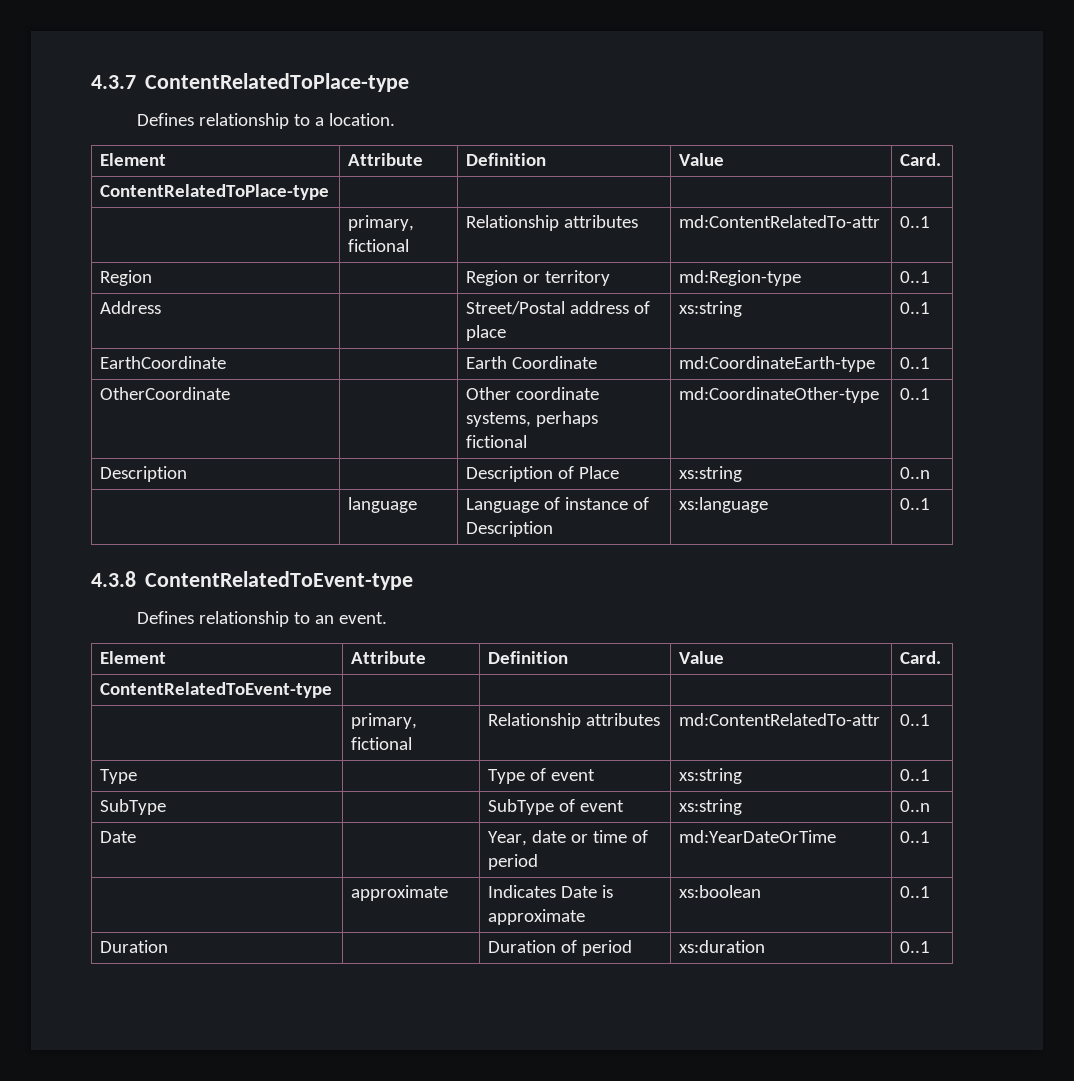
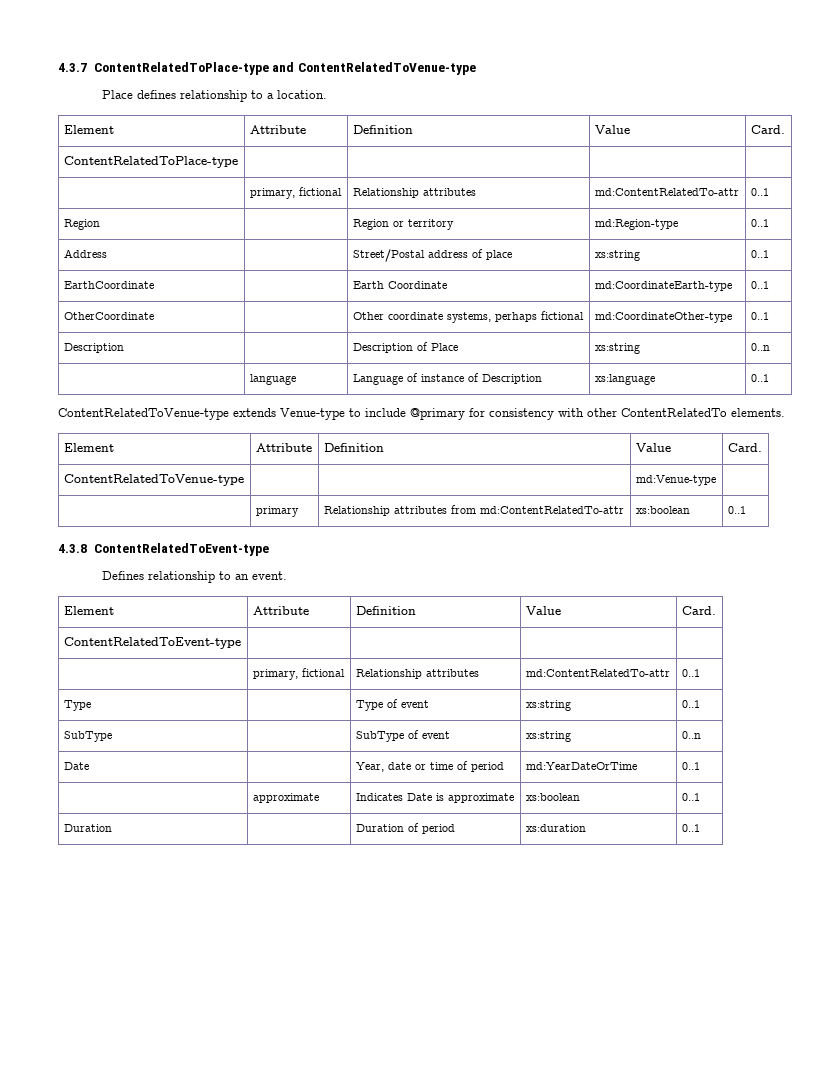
- 4.3.7 ContentRelatedToPlace-type
- Defines relationship to a location.
+ 4.3.7 ContentRelatedToPlace-type and ContentRelatedToVenue-type
+ Place defines relationship to a location.
+ ContentRelatedToVenue-type extends Venue-type to include @primary for consistency with other ContentRelatedTo elements.
+ Element | Attribute | Definition | Value | Card.
+ ContentRelatedToVenue-type | | | md:Venue-type |
+ | primary | Relationship attributes from md:ContentRelatedTo-attr | xs:boolean | 0..1

